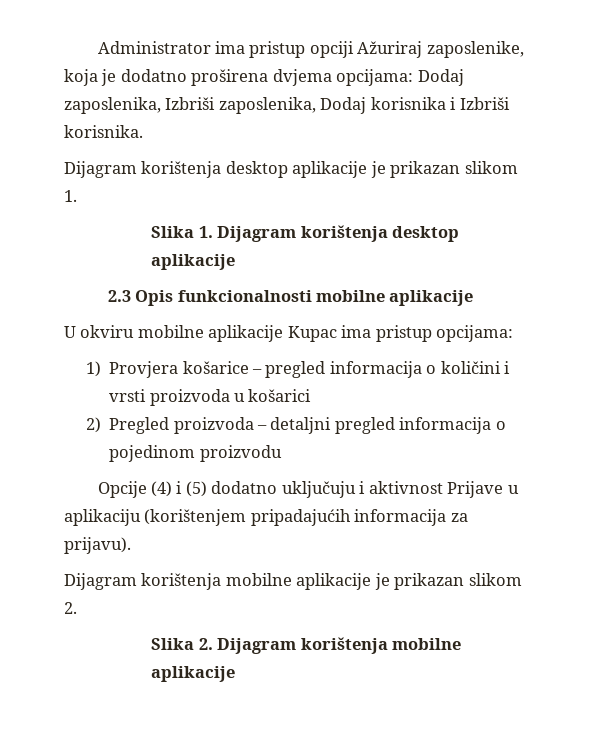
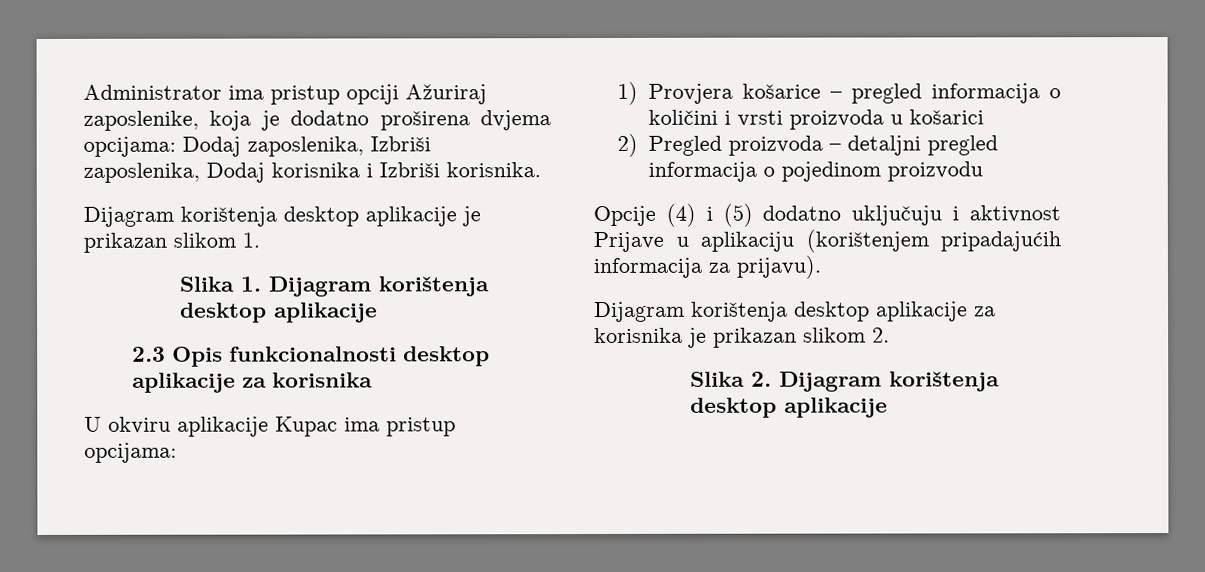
- 2.3 Opis funkcionalnosti mobilne aplikacije
+ 2.3 Opis funkcionalnosti desktop aplikacije za korisnika
- U okviru mobilne aplikacije Kupac ima pristup opcijama:
+ U okviru aplikacije Kupac ima pristup opcijama:
- Dijagram korištenja mobilne aplikacije je prikazan slikom 2.
+ Dijagram korištenja desktop aplikacije za korisnika je prikazan slikom 2.
- Slika 2. Dijagram korištenja mobilne aplikacije
+ Slika 2. Dijagram korištenja desktop aplikacije

